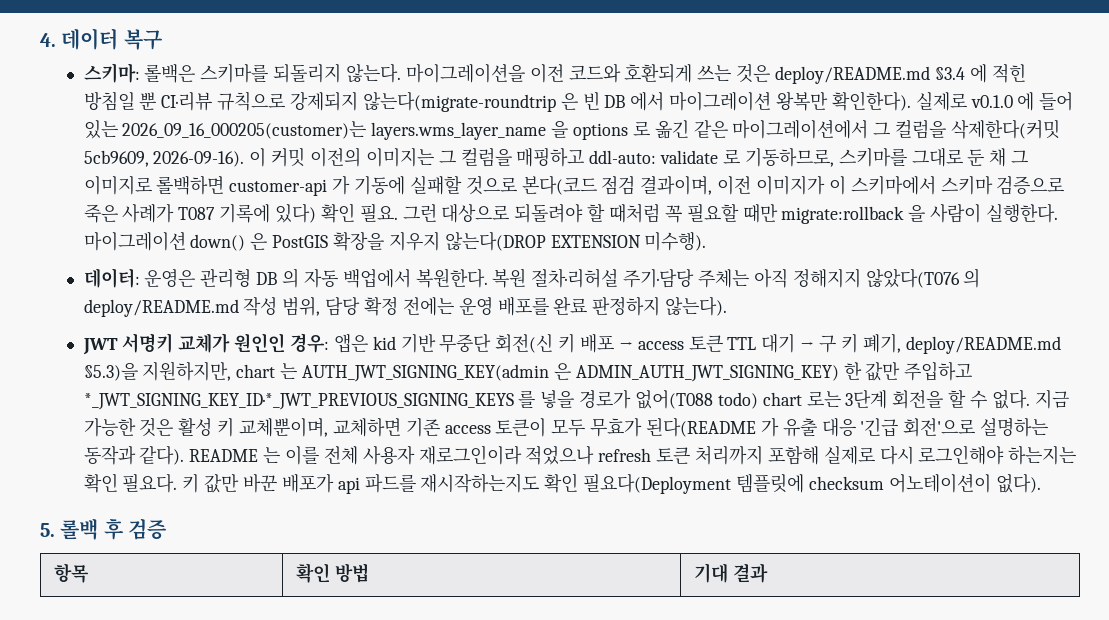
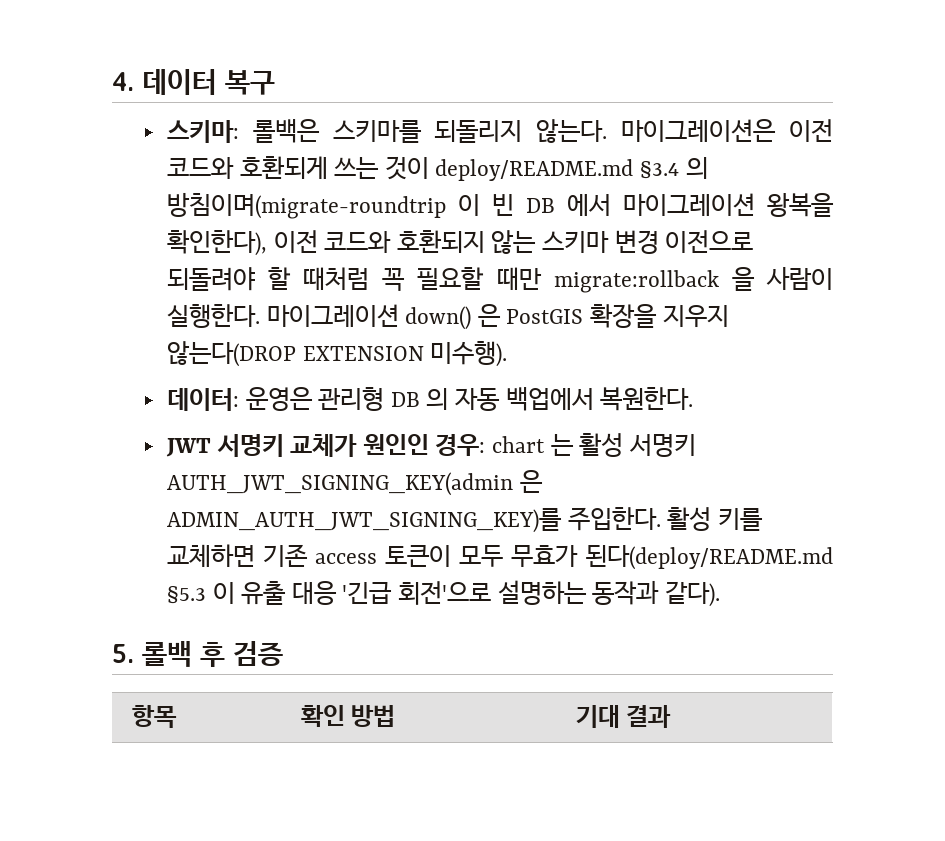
- 마이그레이션을 이전 코드와 호환되게 쓰는 것은 deploy/README.md §3.4 에 적힌 방침일 뿐 CI·리뷰 규칙으로 강제되지 않는다(migrate-roundtrip 은 빈 DB 에서 마이그레이션 왕복만 확인한다). 실제로 v0.1.0 에 들어 있는 2026_09_16_000205(customer)는 layers.wms_layer_name 을 options 로 옮긴 같은 마이그레이션에서 그 컬럼을 삭제한다(커밋 5cb9609, 2026-09-16). 이 커밋 이전의 이미지는 그 컬럼을 매핑하고 ddl-auto: validate 로 기동하므로, 스키마를 그대로 둔 채 그 이미지로 롤백하면 customer-api 가 기동에 실패할 것으로 본다(코드 점검 결과이며, 이전 이미지가 이 스키마에서 스키마 검증으로 죽은 사례가 T087 기록에 있다) 확인 필요. 그런 대상으로 되돌려야 할 때처럼 꼭 필요할 때만 migrate:rollback 을 사람이 실행한다.
+ 마이그레이션은 이전 코드와 호환되게 쓰는 것이 deploy/README.md §3.4 의 방침이며(migrate-roundtrip 이 빈 DB 에서 마이그레이션 왕복을 확인한다), 이전 코드와 호환되지 않는 스키마 변경 이전으로 되돌려야 할 때처럼 꼭 필요할 때만 migrate:rollback 을 사람이 실행한다.
- 복원 절차·리허설 주기·담당 주체는 아직 정해지지 않았다(T076 의 deploy/README.md 작성 범위, 담당 확정 전에는 운영 배포를 완료 판정하지 않는다).
- JWT 서명키 교체가 원인인 경우: 앱은 kid 기반 무중단 회전(신 키 배포 → access 토큰 TTL 대기 → 구 키 폐기, deploy/README.md §5.3)을 지원하지만, chart 는 AUTH_JWT_SIGNING_KEY(admin 은 ADMIN_AUTH_JWT_SIGNING_KEY) 한 값만 주입하고 *_JWT_SIGNING_KEY_ID·*_JWT_PREVIOUS_SIGNING_KEYS 를 넣을 경로가 없어(T088 todo) chart 로는 3단계 회전을 할 수 없다. 지금 가능한 것은 활성 키 교체뿐이며, 교체하면 기존 access 토큰이 모두 무효가 된다(README 가 유출 대응 '긴급 회전'으로 설명하는 동작과 같다). README 는 이를 전체 사용자 재로그인이라 적었으나 refresh 토큰 처리까지 포함해 실제로 다시 로그인해야 하는지는 확인 필요다. 키 값만 바꾼 배포가 api 파드를 재시작하는지도 확인 필요다(Deployment 템플릿에 checksum 어노테이션이 없다).
+ JWT 서명키 교체가 원인인 경우: chart 는 활성 서명키 AUTH_JWT_SIGNING_KEY(admin 은 ADMIN_AUTH_JWT_SIGNING_KEY)를 주입한다. 활성 키를 교체하면 기존 access 토큰이 모두 무효가 된다(deploy/README.md §5.3 이 유출 대응 '긴급 회전'으로 설명하는 동작과 같다).

